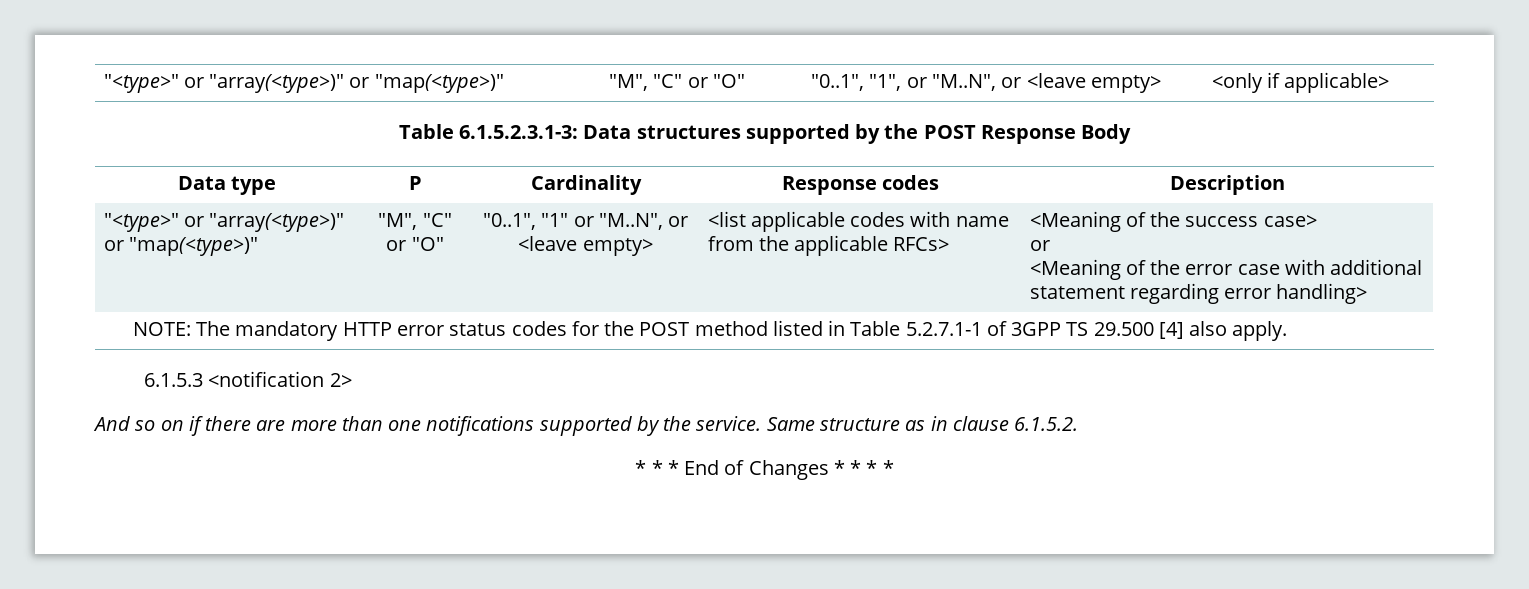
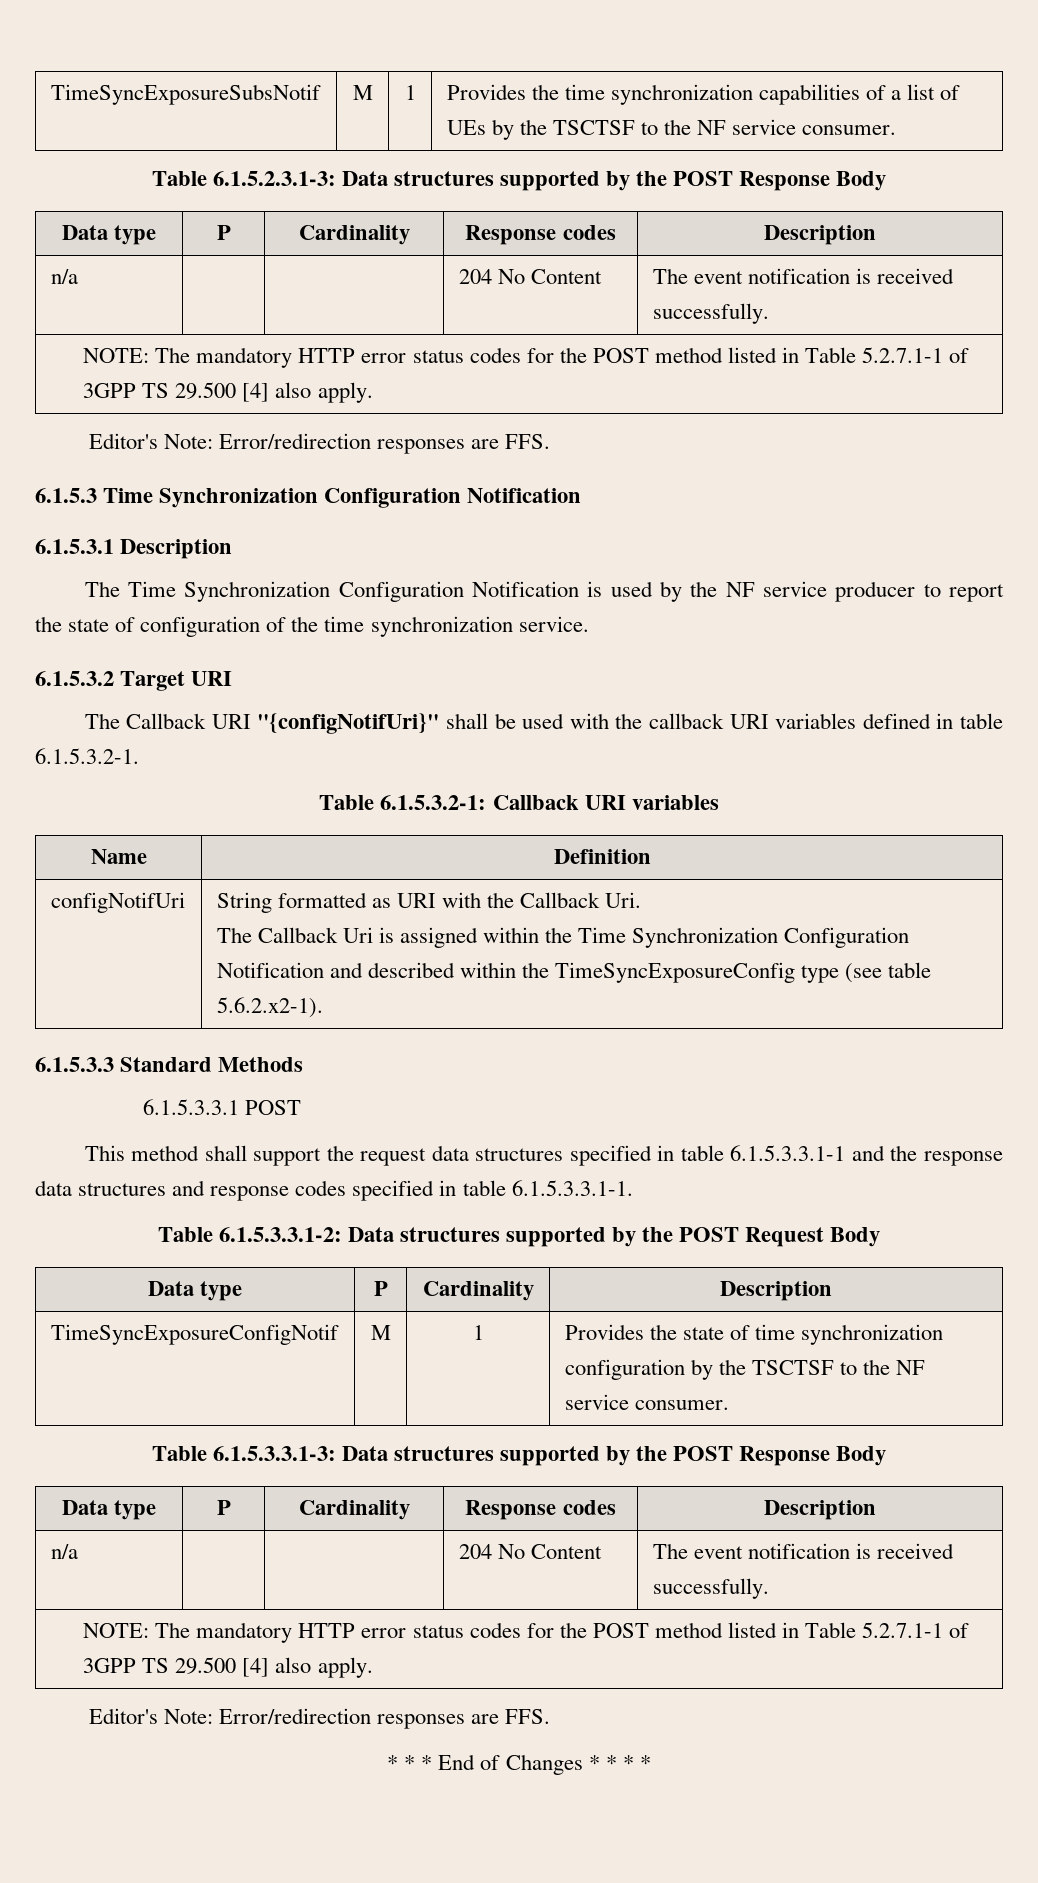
- "<type>" or "array(<type>)" or "map(<type>)" | "M", "C" or "O" | "0..1", "1", or "M..N", or <leave empty> | <only if applicable>
+ TimeSyncExposureSubsNotif | M | 1 | Provides the time synchronization capabilities of a list of UEs by the TSCTSF to the NF service consumer.
  Table 6.1.5.2.3.1-3: Data structures supported by the POST Response Body
  Data type | P | Cardinality | Response codes | Description
- "<type>" or "array(<type>)" or "map(<type>)" | "M", "C" or "O" | "0..1", "1" or "M..N", or <leave empty> | <list applicable codes with name from the applicable RFCs> | <Meaning of the success case>
- or
- <Meaning of the error case with additional statement regarding error handling>
+ n/a | | | 204 No Content | The event notification is received successfully.
  NOTE: The mandatory HTTP error status codes for the POST method listed in Table 5.2.7.1-1 of 3GPP TS 29.500 [4] also apply.
- 6.1.5.3 <notification 2>
- And so on if there are more than one notifications supported by the service. Same structure as in clause 6.1.5.2.
+ Editor's Note: Error/redirection responses are FFS.
+ 6.1.5.3 Time Synchronization Configuration Notification
+ 6.1.5.3.1 Description
+ The Time Synchronization Configuration Notification is used by the NF service producer to report the state of configuration of the time synchronization service.
+ 6.1.5.3.2 Target URI
+ The Callback URI "{configNotifUri}" shall be used with the callback URI variables defined in table 6.1.5.3.2-1.
+ Table 6.1.5.3.2-1: Callback URI variables
+ Name | Definition
+ configNotifUri | String formatted as URI with the Callback Uri.
+ The Callback Uri is assigned within the Time Synchronization Configuration Notification and described within the TimeSyncExposureConfig type (see table 5.6.2.x2-1).
+ 6.1.5.3.3 Standard Methods
+ 6.1.5.3.3.1 POST
+ This method shall support the request data structures specified in table 6.1.5.3.3.1-1 and the response data structures and response codes specified in table 6.1.5.3.3.1-1.
+ Table 6.1.5.3.3.1-2: Data structures supported by the POST Request Body
+ Data type | P | Cardinality | Description
+ TimeSyncExposureConfigNotif | M | 1 | Provides the state of time synchronization configuration by the TSCTSF to the NF service consumer.
+ Table 6.1.5.3.3.1-3: Data structures supported by the POST Response Body
+ Data type | P | Cardinality | Response codes | Description
+ n/a | | | 204 No Content | The event notification is received successfully.
+ NOTE: The mandatory HTTP error status codes for the POST method listed in Table 5.2.7.1-1 of 3GPP TS 29.500 [4] also apply.
+ Editor's Note: Error/redirection responses are FFS.

